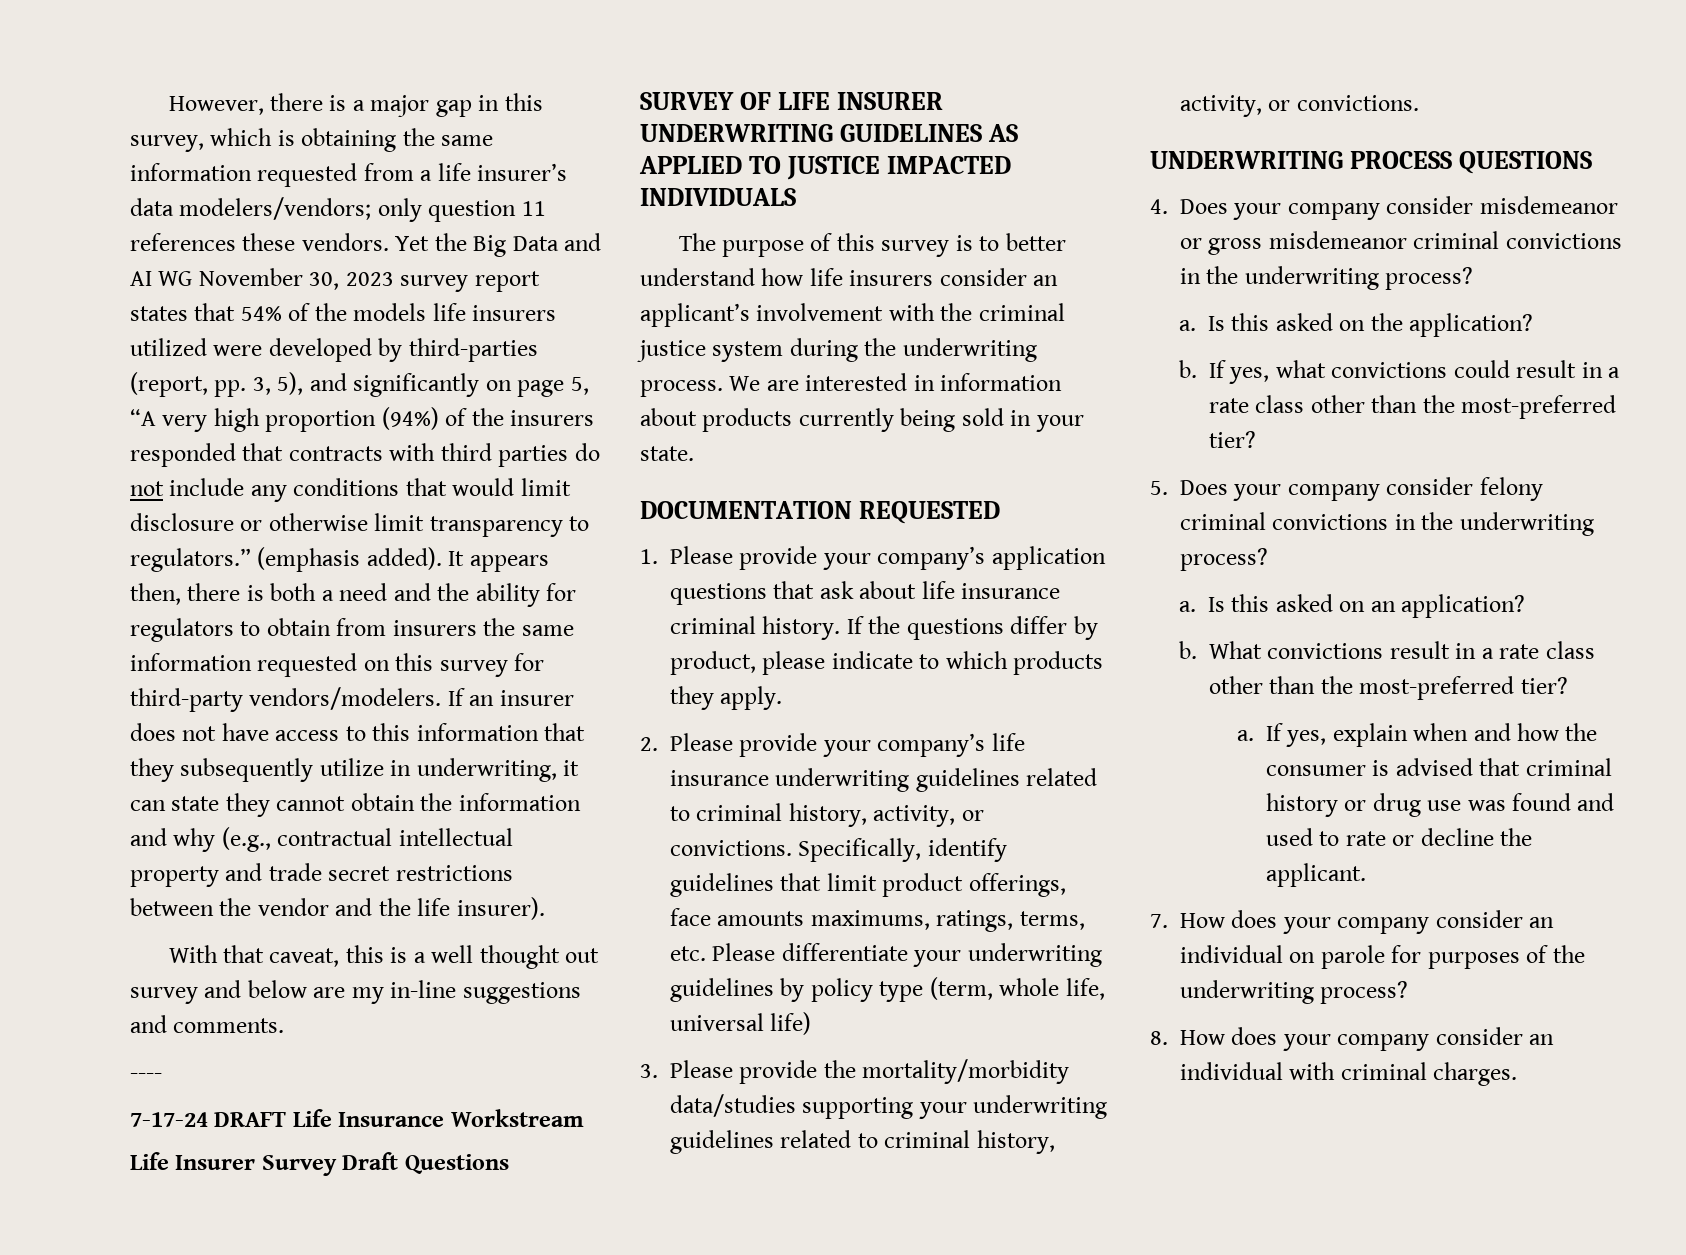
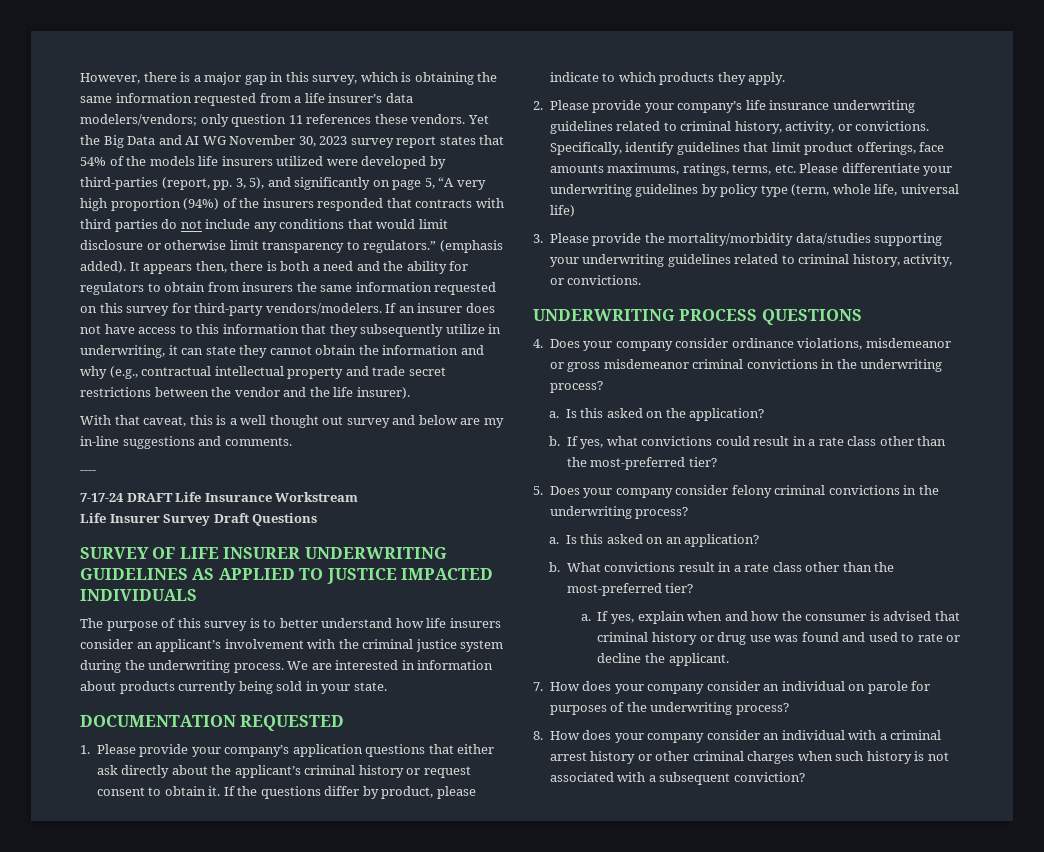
- 1. Please provide your company’s application questions that ask about life insurance criminal history.
+ 1. Please provide your company’s application questions that either ask directly about the applicant’s criminal history or request consent to obtain it.
- 4. Does your company consider misdemeanor or gross misdemeanor criminal convictions in the underwriting process?
+ 4. Does your company consider ordinance violations, misdemeanor or gross misdemeanor criminal convictions in the underwriting process?
- 8. How does your company consider an individual with criminal charges.
+ 8. How does your company consider an individual with a criminal arrest history or other criminal charges when such history is not associated with a subsequent conviction?

